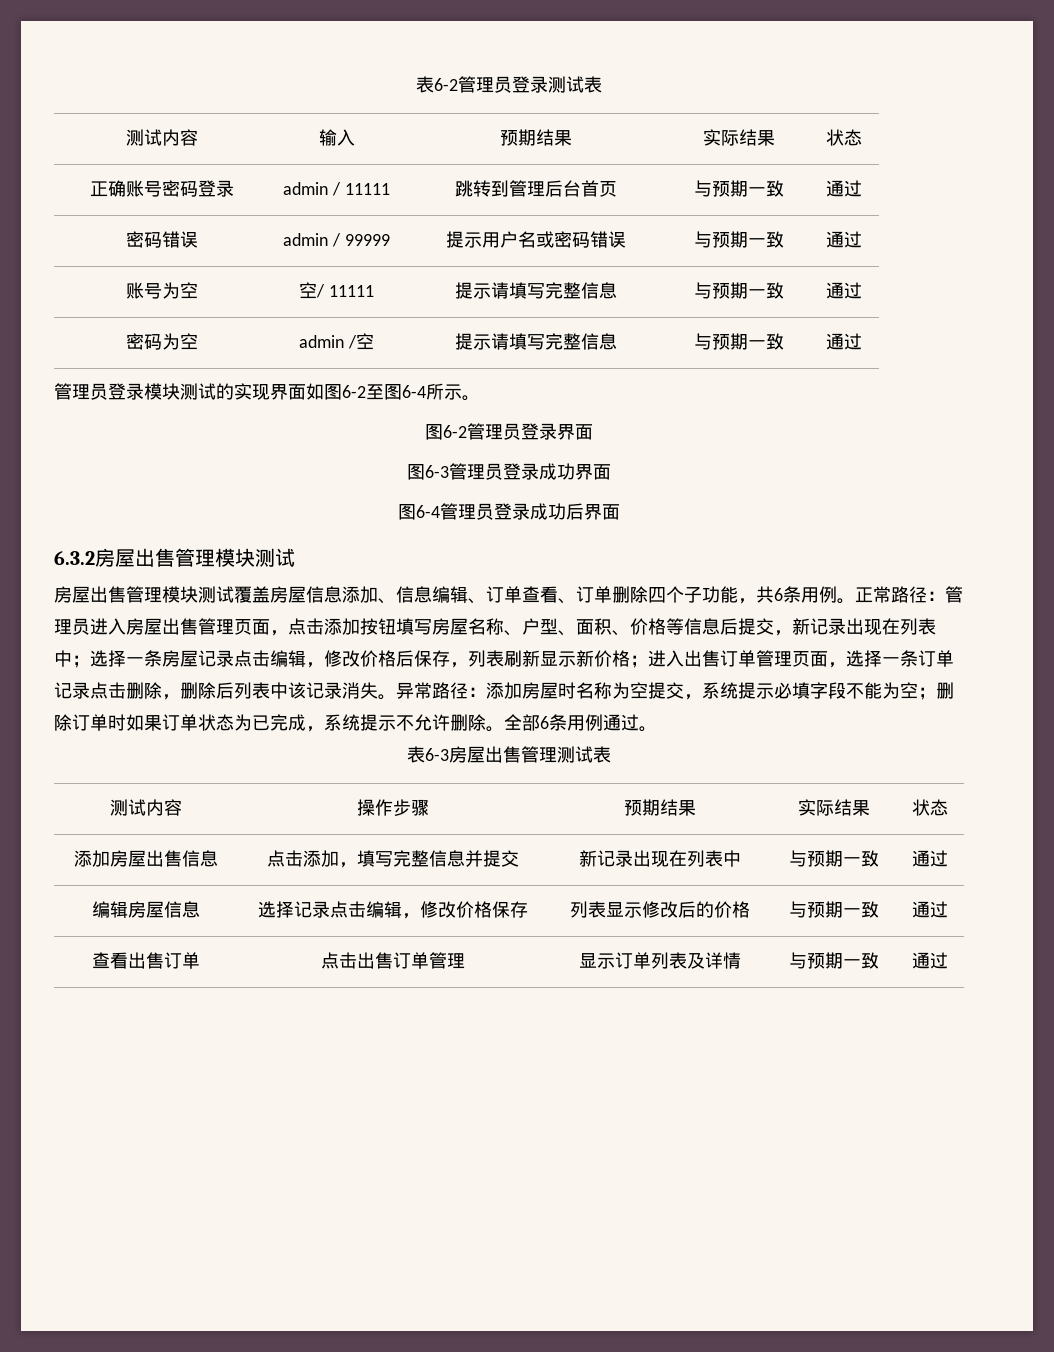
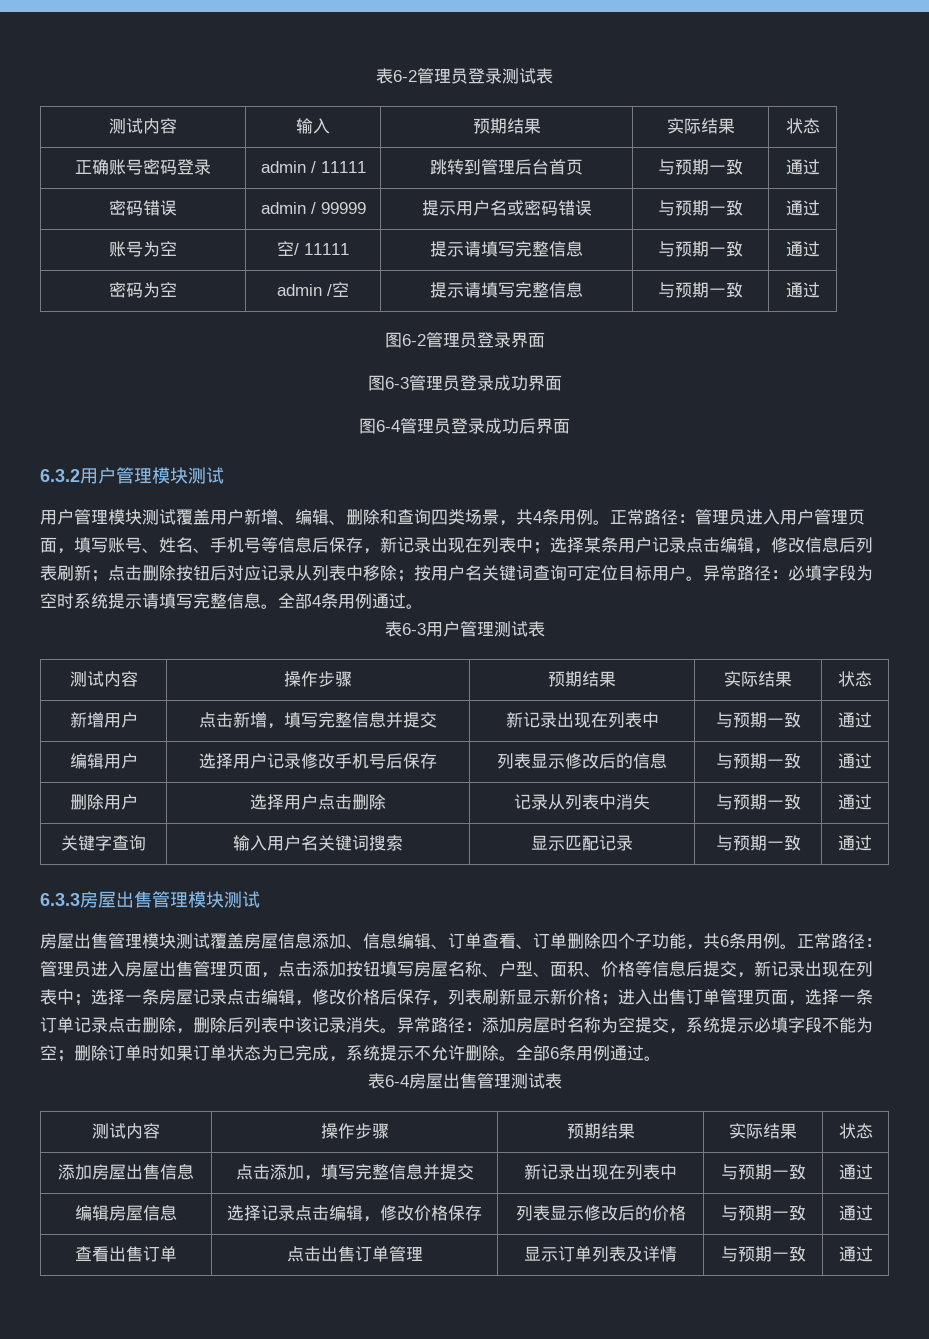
- 管理员登录模块测试的实现界面如图6-2至图6-4所示。
- 6.3.2房屋出售管理模块测试
+ 6.3.2用户管理模块测试
+ 用户管理模块测试覆盖用户新增、编辑、删除和查询四类场景，共4条用例。正常路径：管理员进入用户管理页面，填写账号、姓名、手机号等信息后保存，新记录出现在列表中；选择某条用户记录点击编辑，修改信息后列表刷新；点击删除按钮后对应记录从列表中移除；按用户名关键词查询可定位目标用户。异常路径：必填字段为空时系统提示请填写完整信息。全部4条用例通过。
+ 表6-3用户管理测试表
+ 测试内容 | 操作步骤 | 预期结果 | 实际结果 | 状态
+ 新增用户 | 点击新增，填写完整信息并提交 | 新记录出现在列表中 | 与预期一致 | 通过
+ 编辑用户 | 选择用户记录修改手机号后保存 | 列表显示修改后的信息 | 与预期一致 | 通过
+ 删除用户 | 选择用户点击删除 | 记录从列表中消失 | 与预期一致 | 通过
+ 关键字查询 | 输入用户名关键词搜索 | 显示匹配记录 | 与预期一致 | 通过
+ 6.3.3房屋出售管理模块测试
- 表6-3房屋出售管理测试表
+ 表6-4房屋出售管理测试表

